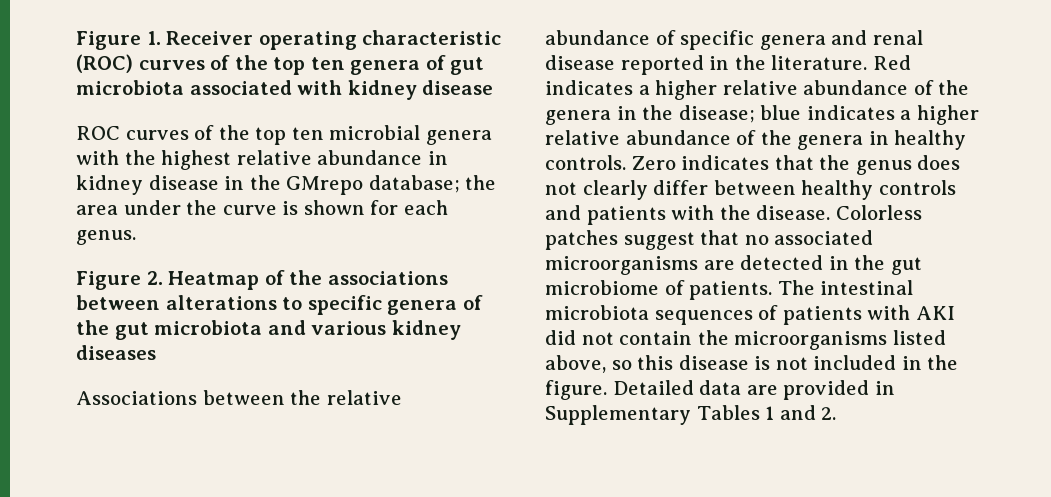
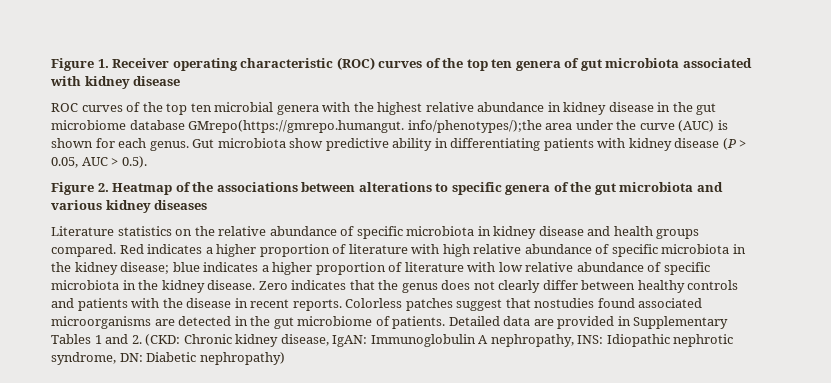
- ROC curves of the top ten microbial genera with the highest relative abundance in kidney disease in the GMrepo database; the area under the curve is shown for each genus.
+ ROC curves of the top ten microbial genera with the highest relative abundance in kidney disease in the gut microbiome database GMrepo(https://gmrepo.humangut. info/phenotypes/);the area under the curve (AUC) is shown for each genus. Gut microbiota show predictive ability in differentiating patients with kidney disease (P > 0.05, AUC > 0.5).
- Associations between the relative abundance of specific genera and renal disease reported in the literature. Red indicates a higher relative abundance of the genera in the disease; blue indicates a higher relative abundance of the genera in healthy controls.
+ Literature statistics on the relative abundance of specific microbiota in kidney disease and health groups compared. Red indicates a higher proportion of literature with high relative abundance of specific microbiota in the kidney disease; blue indicates a higher proportion of literature with low relative abundance of specific microbiota in the kidney disease.
- Zero indicates that the genus does not clearly differ between healthy controls and patients with the disease.
+ Zero indicates that the genus does not clearly differ between healthy controls and patients with the disease in recent reports.
- Colorless patches suggest that no associated microorganisms are detected in the gut microbiome of patients.
+ Colorless patches suggest that nostudies found associated microorganisms are detected in the gut microbiome of patients.
- The intestinal microbiota sequences of patients with AKI did not contain the microorganisms listed above, so this disease is not included in the figure.
- Detailed data are provided in Supplementary Tables 1 and 2.
+ Detailed data are provided in Supplementary Tables 1 and 2. (CKD: Chronic kidney disease, IgAN: Immunoglobulin A nephropathy, INS: Idiopathic nephrotic syndrome, DN: Diabetic nephropathy)

